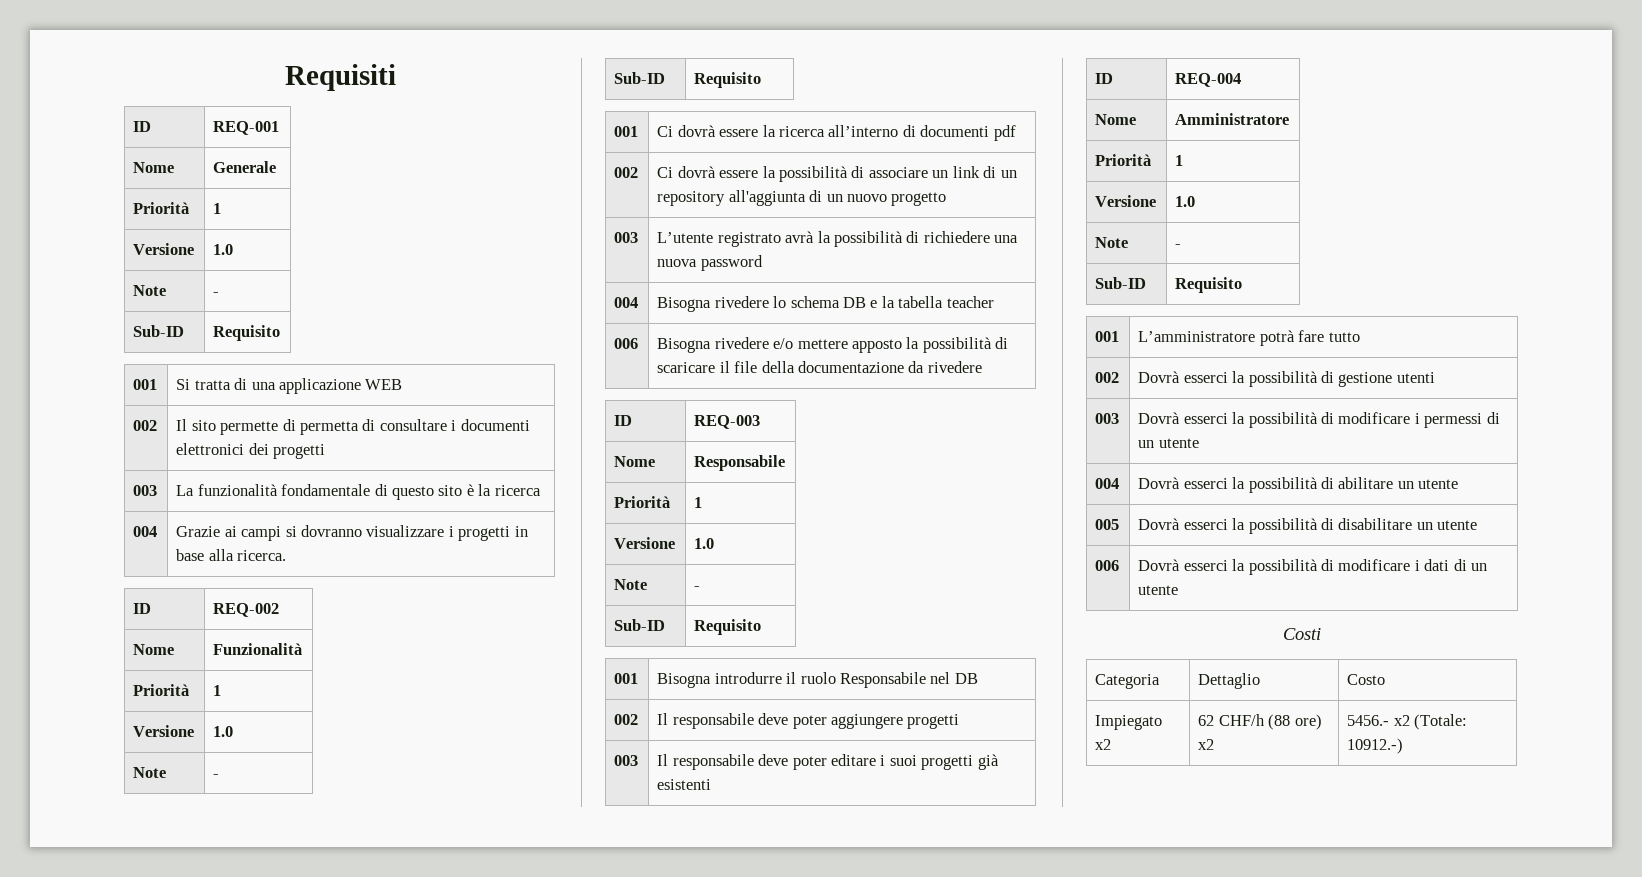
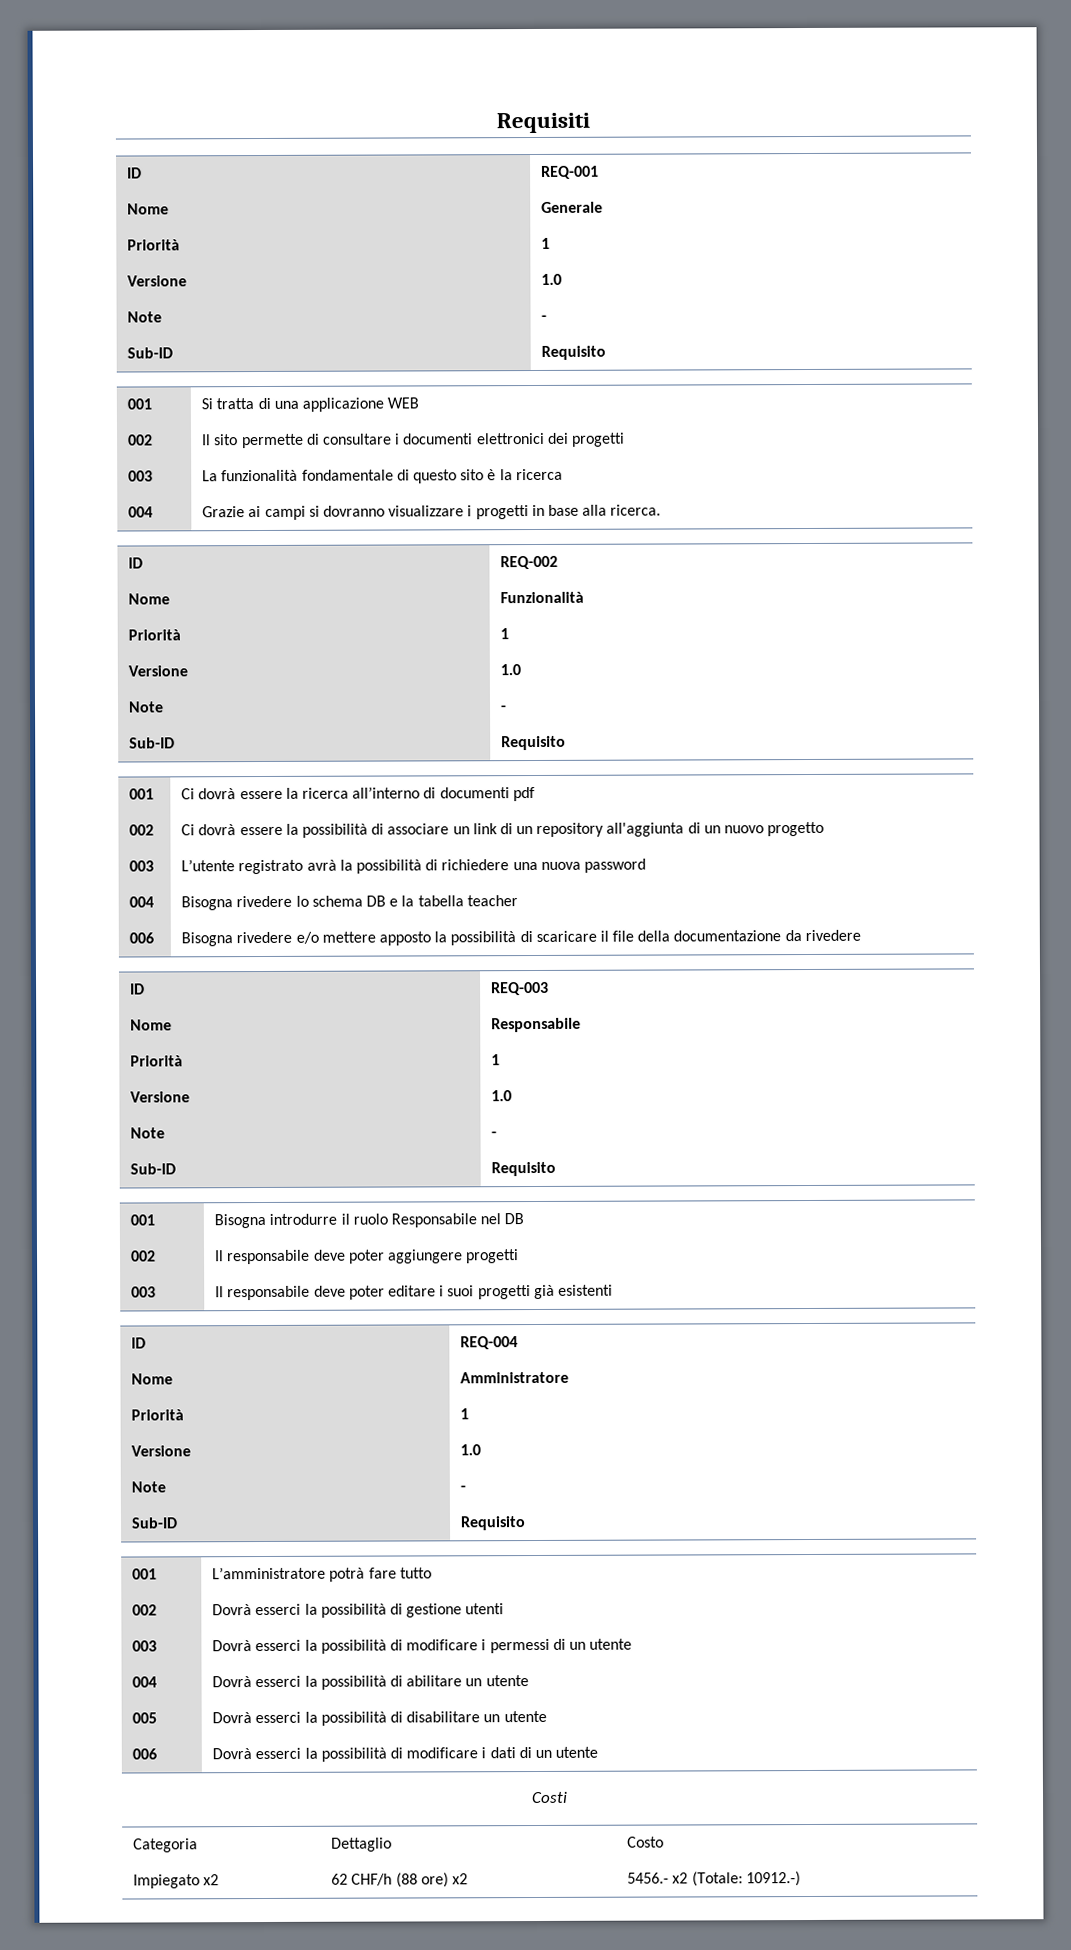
- 002 | Il sito permette di permetta di consultare i documenti elettronici dei progetti
+ 002 | Il sito permette di consultare i documenti elettronici dei progetti

